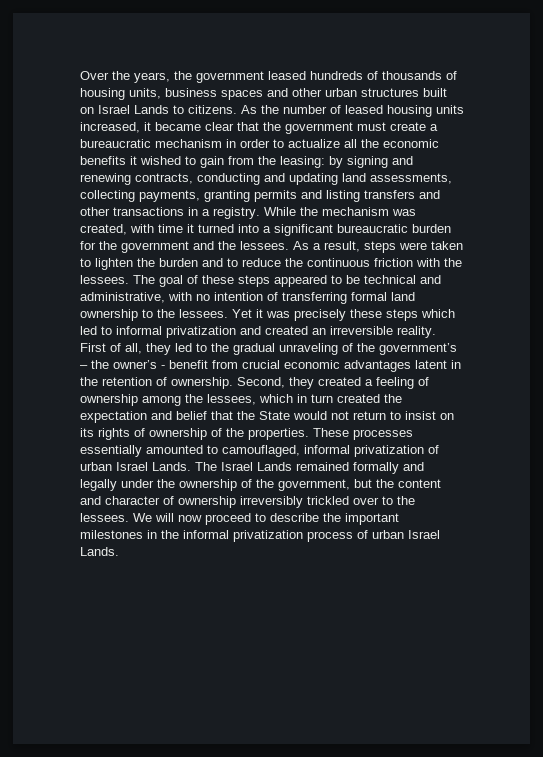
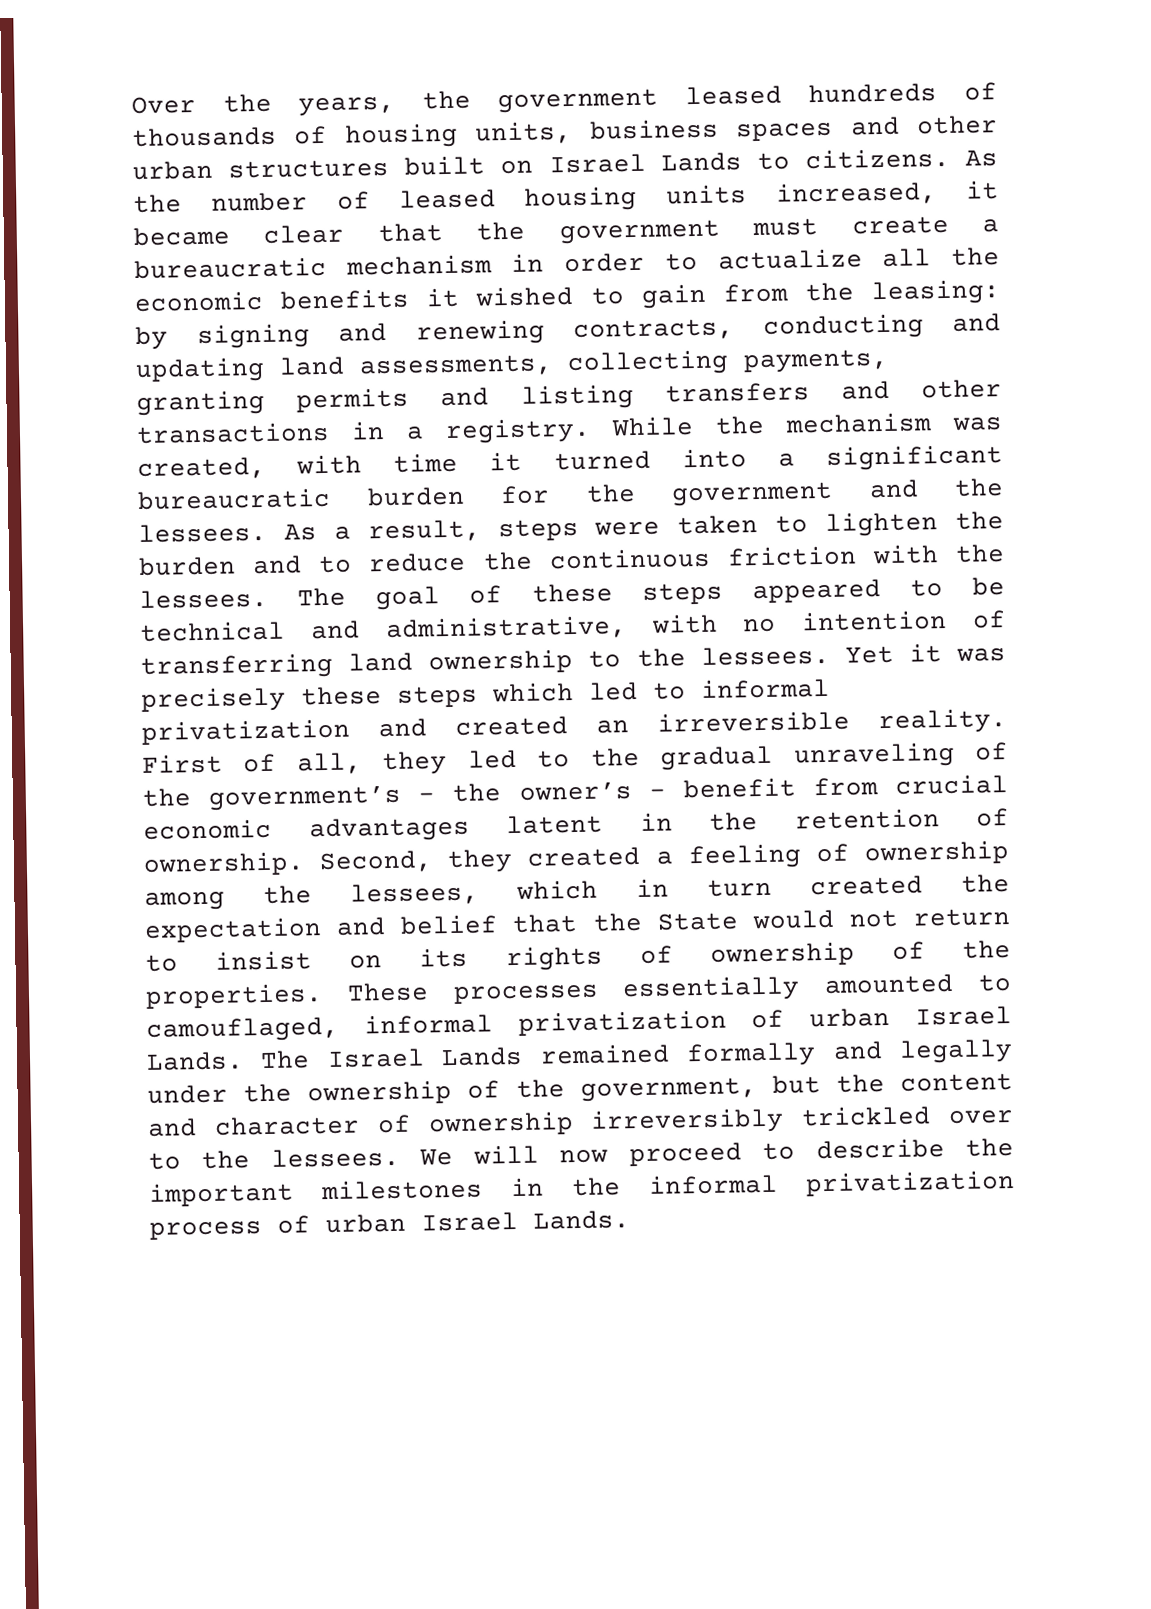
- The goal of these steps appeared to be technical and administrative, with no intention of transferring formal land ownership to the lessees.
+ The goal of these steps appeared to be technical and administrative, with no intention of transferring land ownership to the lessees.

